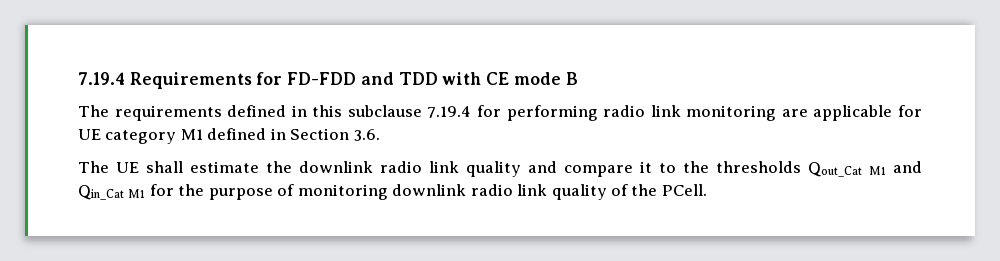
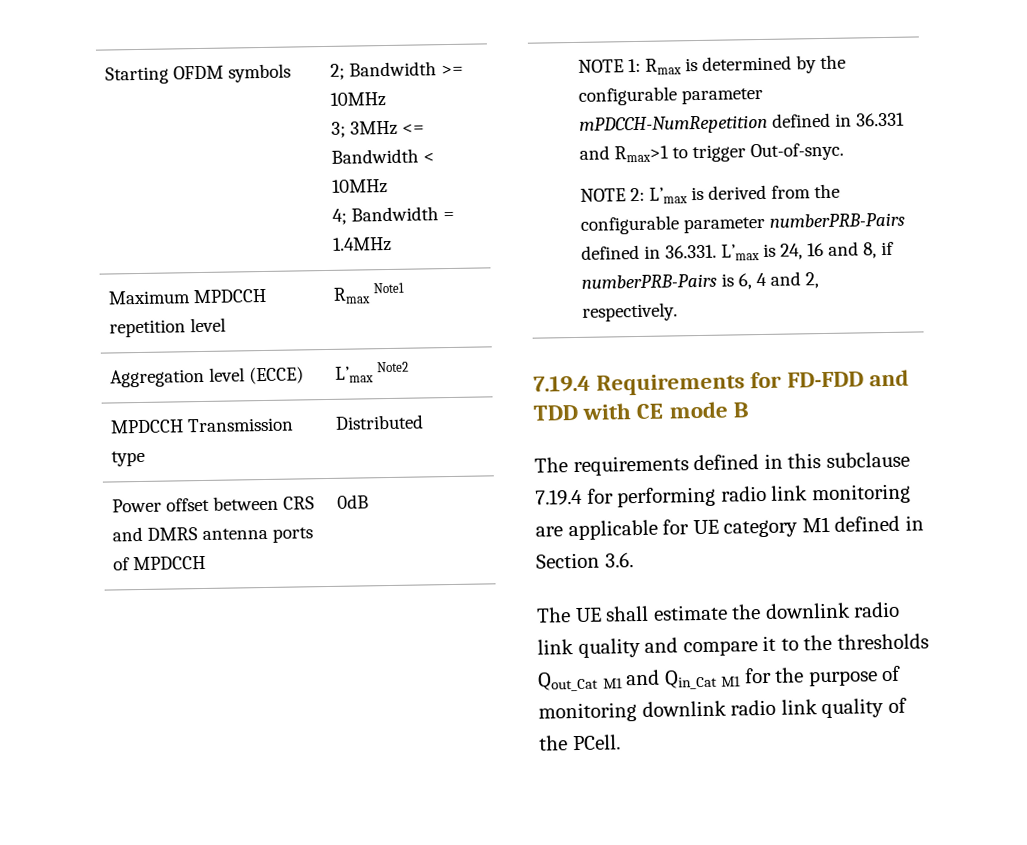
+ Starting OFDM symbols | 2; Bandwidth >= 10MHz
+ 3; 3MHz <= Bandwidth < 10MHz
+ 4; Bandwidth = 1.4MHz
+ Maximum MPDCCH repetition level | Rmax Note1
+ Aggregation level (ECCE) | L’max Note2
+ MPDCCH Transmission type | Distributed
+ Power offset between CRS and DMRS antenna ports of MPDCCH | 0dB
+ NOTE 1: Rmax is determined by the configurable parameter mPDCCH-NumRepetition defined in 36.331 and Rmax>1 to trigger Out-of-snyc.
+ NOTE 2: L’max is derived from the configurable parameter numberPRB-Pairs defined in 36.331. L’max is 24, 16 and 8, if numberPRB-Pairs is 6, 4 and 2, respectively.

